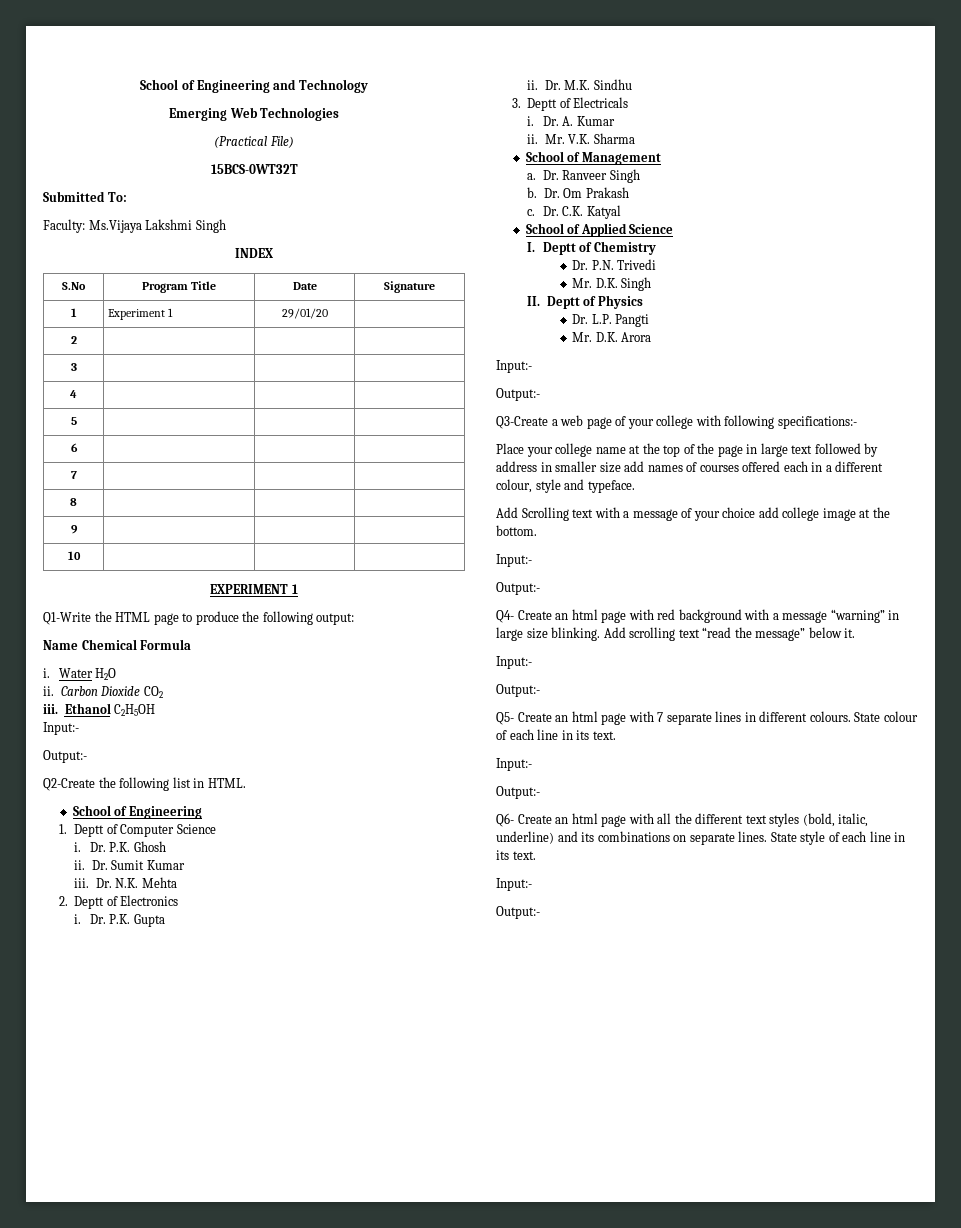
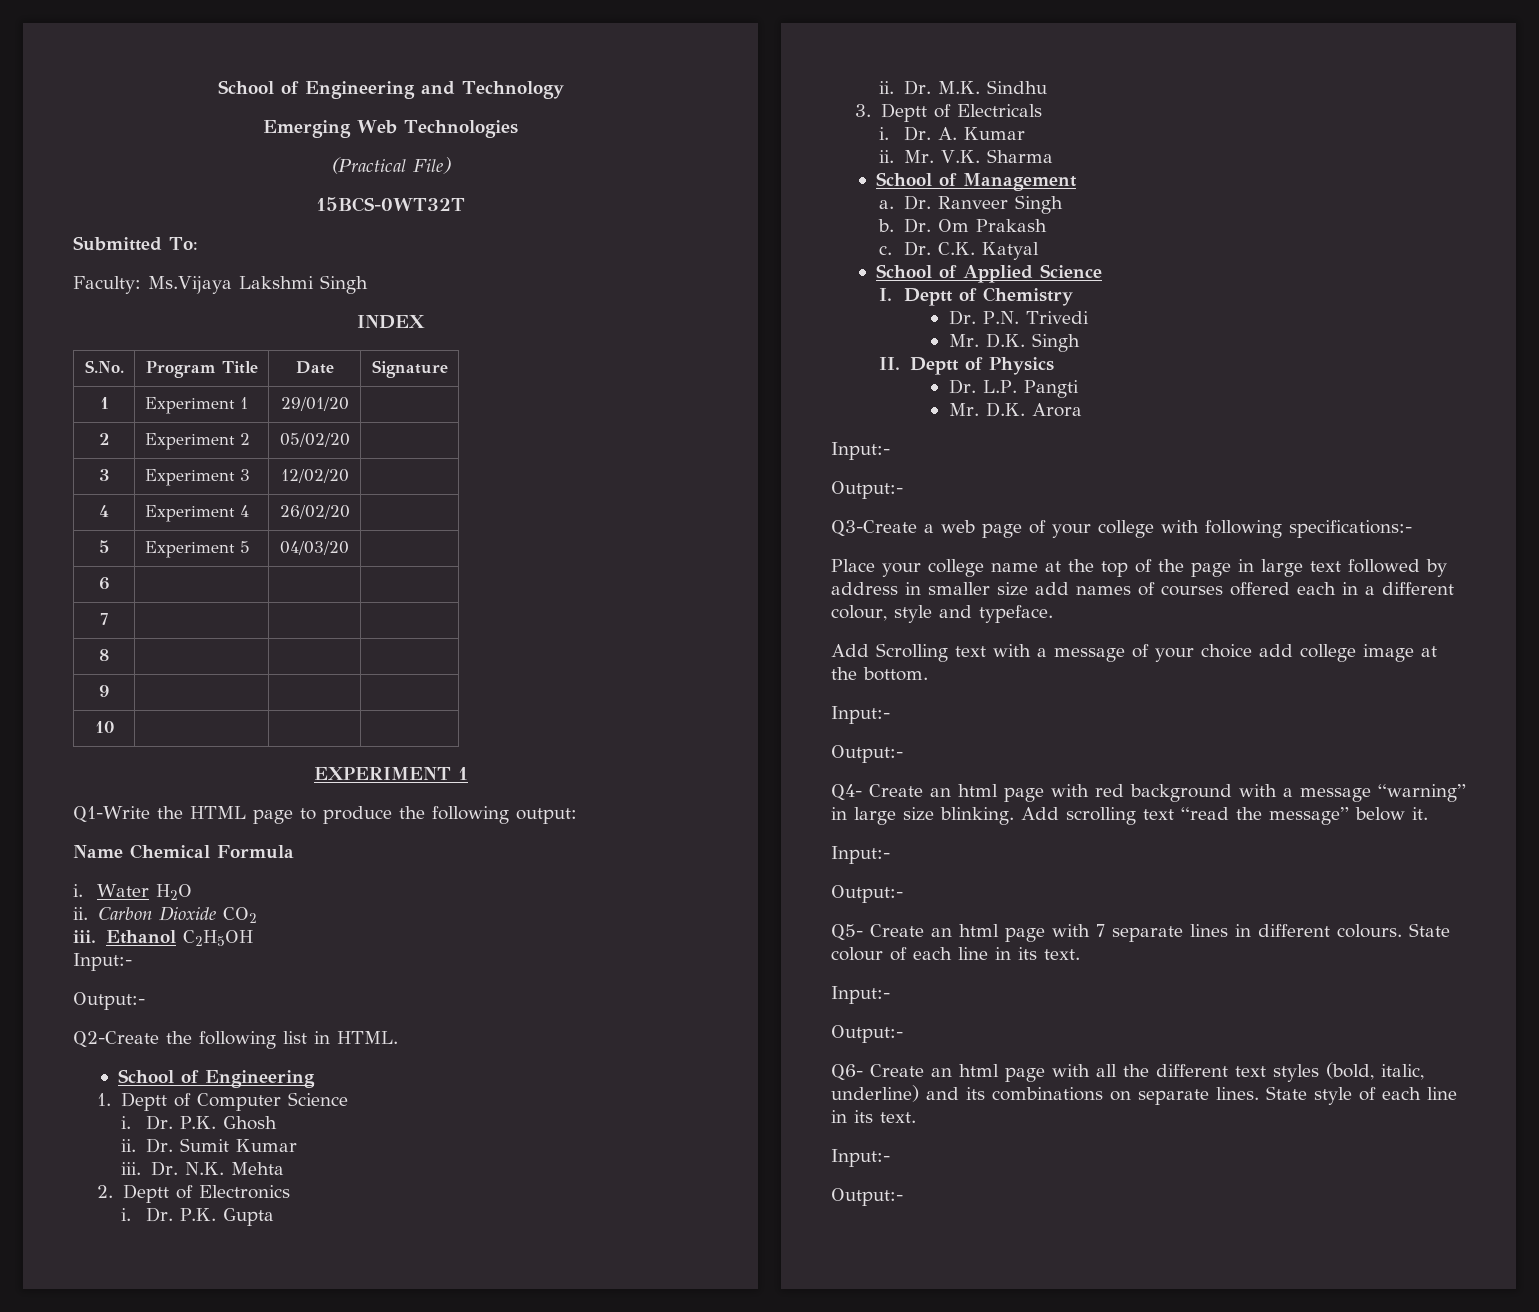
- S.No | Program Title | Date | Signature
+ S.No. | Program Title | Date | Signature
- 2 | | |
- 3 | | |
- 4 | | |
- 5 | | |
+ 2 | Experiment 2 | 05/02/20 |
+ 3 | Experiment 3 | 12/02/20 |
+ 4 | Experiment 4 | 26/02/20 |
+ 5 | Experiment 5 | 04/03/20 |

